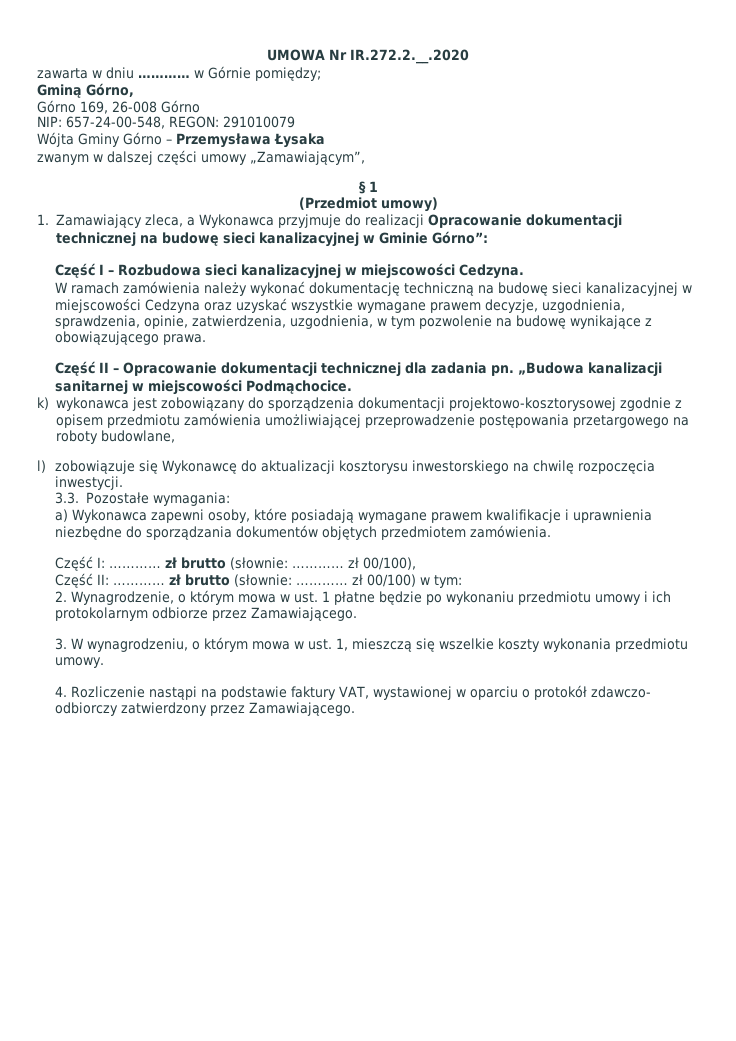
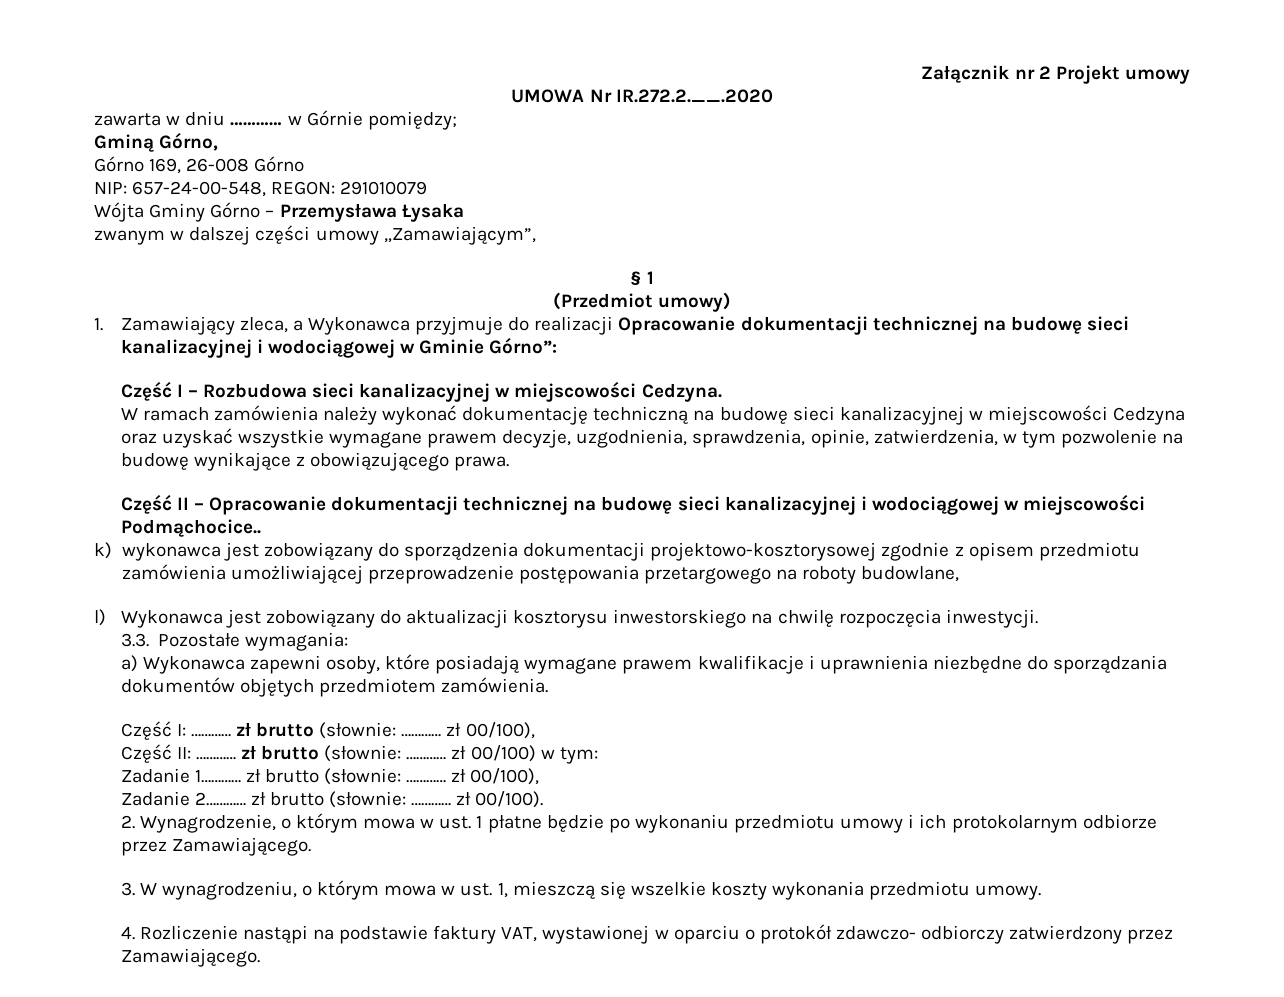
+ Załącznik nr 2 Projekt umowy
- 1. Zamawiający zleca, a Wykonawca przyjmuje do realizacji Opracowanie dokumentacji technicznej na budowę sieci kanalizacyjnej w Gminie Górno”:
+ 1. Zamawiający zleca, a Wykonawca przyjmuje do realizacji Opracowanie dokumentacji technicznej na budowę sieci kanalizacyjnej i wodociągowej w Gminie Górno”:
- W ramach zamówienia należy wykonać dokumentację techniczną na budowę sieci kanalizacyjnej w miejscowości Cedzyna oraz uzyskać wszystkie wymagane prawem decyzje, uzgodnienia, sprawdzenia, opinie, zatwierdzenia, uzgodnienia, w tym pozwolenie na budowę wynikające z obowiązującego prawa.
+ W ramach zamówienia należy wykonać dokumentację techniczną na budowę sieci kanalizacyjnej w miejscowości Cedzyna oraz uzyskać wszystkie wymagane prawem decyzje, uzgodnienia, sprawdzenia, opinie, zatwierdzenia, w tym pozwolenie na budowę wynikające z obowiązującego prawa.
- Część II – Opracowanie dokumentacji technicznej dla zadania pn. „Budowa kanalizacji sanitarnej w miejscowości Podmąchocice.
+ Część II – Opracowanie dokumentacji technicznej na budowę sieci kanalizacyjnej i wodociągowej w miejscowości Podmąchocice..
- l) zobowiązuje się Wykonawcę do aktualizacji kosztorysu inwestorskiego na chwilę rozpoczęcia inwestycji.
+ l) Wykonawca jest zobowiązany do aktualizacji kosztorysu inwestorskiego na chwilę rozpoczęcia inwestycji.
+ Zadanie 1………… zł brutto (słownie: ………… zł 00/100),
+ Zadanie 2………… zł brutto (słownie: ………… zł 00/100).

